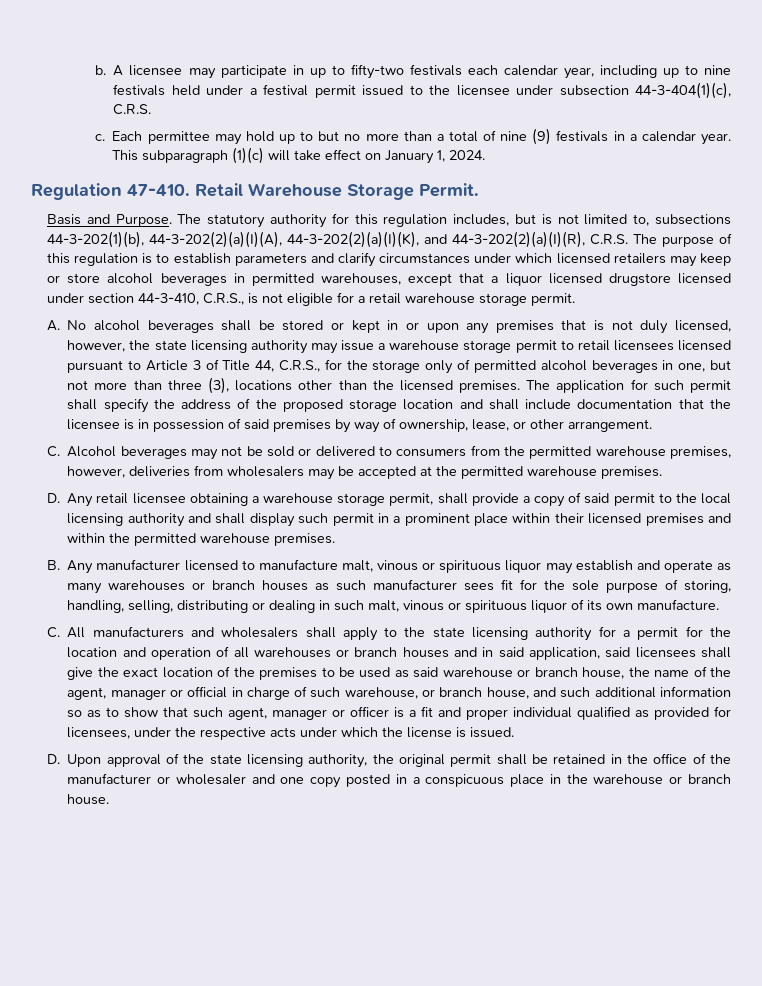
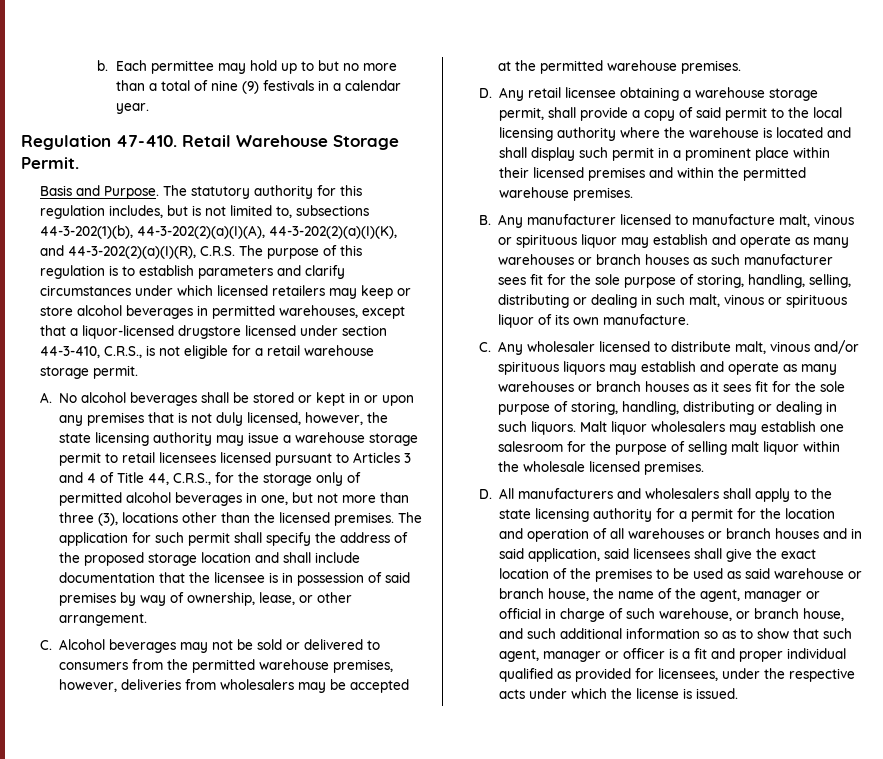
- A licensee may participate in up to fifty-two festivals each calendar year, including up to nine festivals held under a festival permit issued to the licensee under subsection 44-3-404(1)(c), C.R.S.
- c.
- This subparagraph (1)(c) will take effect on January 1, 2024.
- The statutory authority for this regulation includes, but is not limited to, subsections 44-3-202(1)(b), 44-3-202(2)(a)(I)(A), 44-3-202(2)(a)(I)(K), and 44-3-202(2)(a)(I)(R), C.R.S. The purpose of this regulation is to establish parameters and clarify circumstances under which licensed retailers may keep or store alcohol beverages in permitted warehouses, except that a liquor licensed drugstore licensed under section 44-3-410, C.R.S., is not eligible for a retail warehouse storage permit.
+ The statutory authority for this regulation includes, but is not limited to, subsections 44-3-202(1)(b), 44-3-202(2)(a)(I)(A), 44-3-202(2)(a)(I)(K), and 44-3-202(2)(a)(I)(R), C.R.S. The purpose of this regulation is to establish parameters and clarify circumstances under which licensed retailers may keep or store alcohol beverages in permitted warehouses, except that a liquor-licensed drugstore licensed under section 44-3-410, C.R.S., is not eligible for a retail warehouse storage permit.
- A. No alcohol beverages shall be stored or kept in or upon any premises that is not duly licensed, however, the state licensing authority may issue a warehouse storage permit to retail licensees licensed pursuant to Article 3 of Title 44, C.R.S., for the storage only of permitted alcohol beverages in one, but not more than three (3), locations other than the licensed premises.
+ A. No alcohol beverages shall be stored or kept in or upon any premises that is not duly licensed, however, the state licensing authority may issue a warehouse storage permit to retail licensees licensed pursuant to Articles 3 and 4 of Title 44, C.R.S., for the storage only of permitted alcohol beverages in one, but not more than three (3), locations other than the licensed premises.
- D. Any retail licensee obtaining a warehouse storage permit, shall provide a copy of said permit to the local licensing authority and shall display such permit in a prominent place within their licensed premises and within the permitted warehouse premises.
+ D. Any retail licensee obtaining a warehouse storage permit, shall provide a copy of said permit to the local licensing authority where the warehouse is located and shall display such permit in a prominent place within their licensed premises and within the permitted warehouse premises.
- C. All manufacturers and wholesalers shall apply to the state licensing authority for a permit for the location and operation of all warehouses or branch houses and in said application, said licensees shall give the exact location of the premises to be used as said warehouse or branch house, the name of the agent, manager or official in charge of such warehouse, or branch house, and such additional information so as to show that such agent, manager or officer is a fit and proper individual qualified as provided for licensees, under the respective acts under which the license is issued.
+ C. Any wholesaler licensed to distribute malt, vinous and/or spirituous liquors may establish and operate as many warehouses or branch houses as it sees fit for the sole purpose of storing, handling, distributing or dealing in such liquors. Malt liquor wholesalers may establish one salesroom for the purpose of selling malt liquor within the wholesale licensed premises.
+ D. All manufacturers and wholesalers shall apply to the state licensing authority for a permit for the location and operation of all warehouses or branch houses and in said application, said licensees shall give the exact location of the premises to be used as said warehouse or branch house, the name of the agent, manager or official in charge of such warehouse, or branch house, and such additional information so as to show that such agent, manager or officer is a fit and proper individual qualified as provided for licensees, under the respective acts under which the license is issued.
- D. Upon approval of the state licensing authority, the original permit shall be retained in the office of the manufacturer or wholesaler and one copy posted in a conspicuous place in the warehouse or branch house.

